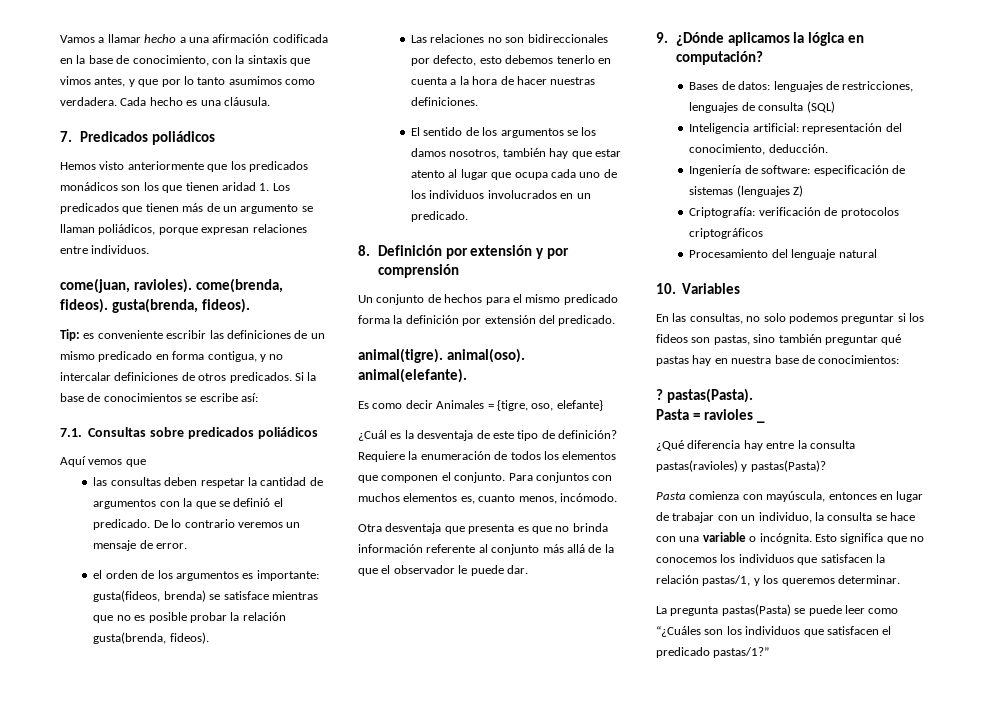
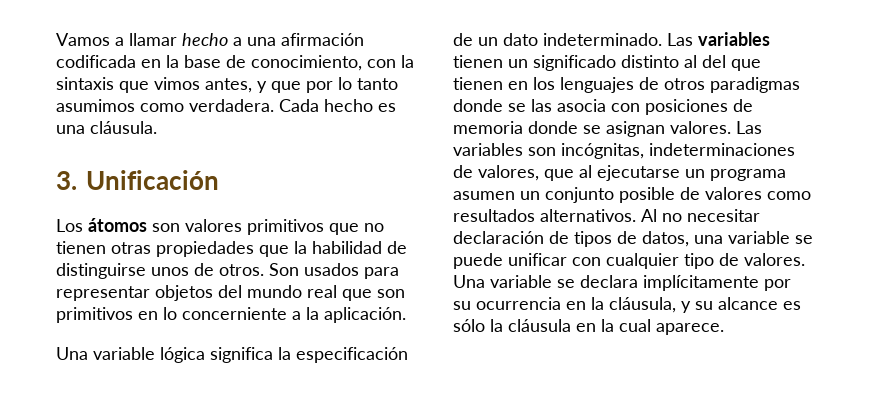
- 7. Predicados poliádicos
- Hemos visto anteriormente que los predicados monádicos son los que tienen aridad 1. Los predicados que tienen más de un argumento se llaman poliádicos, porque expresan relaciones entre individuos.
- come(juan, ravioles). come(brenda, fideos). gusta(brenda, fideos).
- Tip: es conveniente escribir las definiciones de un mismo predicado en forma contigua, y no intercalar definiciones de otros predicados. Si la base de conocimientos se escribe así:
- 7.1. Consultas sobre predicados poliádicos
- Aquí vemos que
- las consultas deben respetar la cantidad de argumentos con la que se definió el predicado. De lo contrario veremos un mensaje de error.
- el orden de los argumentos es importante: gusta(fideos, brenda) se satisface mientras que no es posible probar la relación gusta(brenda, fideos).
- Las relaciones no son bidireccionales por defecto, esto debemos tenerlo en cuenta a la hora de hacer nuestras definiciones.
- El sentido de los argumentos se los damos nosotros, también hay que estar atento al lugar que ocupa cada uno de los individuos involucrados en un predicado.
- 8. Definición por extensión y por comprensión
- Un conjunto de hechos para el mismo predicado forma la definición por extensión del predicado.
- animal(tigre). animal(oso). animal(elefante).
- Es como decir Animales = {tigre, oso, elefante}
- ¿Cuál es la desventaja de este tipo de definición? Requiere la enumeración de todos los elementos que componen el conjunto. Para conjuntos con muchos elementos es, cuanto menos, incómodo.
- Otra desventaja que presenta es que no brinda información referente al conjunto más allá de la que el observador le puede dar.
- 9. ¿Dónde aplicamos la lógica en computación?
- Bases de datos: lenguajes de restricciones, lenguajes de consulta (SQL)
- Inteligencia artificial: representación del conocimiento, deducción.
- Ingeniería de software: especificación de sistemas (lenguajes Z)
- Criptografía: verificación de protocolos criptográficos
- Procesamiento del lenguaje natural
- 10. Variables
- En las consultas, no solo podemos preguntar si los fideos son pastas, sino también preguntar qué pastas hay en nuestra base de conocimientos:
- ? pastas(Pasta).
- Pasta = ravioles _
- ¿Qué diferencia hay entre la consulta pastas(ravioles) y pastas(Pasta)?
- Pasta comienza con mayúscula, entonces en lugar de trabajar con un individuo, la consulta se hace con una variable o incógnita. Esto significa que no conocemos los individuos que satisfacen la relación pastas/1, y los queremos determinar.
- La pregunta pastas(Pasta) se puede leer como “¿Cuáles son los individuos que satisfacen el predicado pastas/1?”
+ 3. Unificación
+ Los átomos son valores primitivos que no tienen otras propiedades que la habilidad de distinguirse unos de otros. Son usados para representar objetos del mundo real que son primitivos en lo concerniente a la aplicación.
+ Una variable lógica significa la especificación de un dato indeterminado. Las variables tienen un significado distinto al del que tienen en los lenguajes de otros paradigmas donde se las asocia con posiciones de memoria donde se asignan valores. Las variables son incógnitas, indeterminaciones de valores, que al ejecutarse un programa asumen un conjunto posible de valores como resultados alternativos. Al no necesitar declaración de tipos de datos, una variable se puede unificar con cualquier tipo de valores. Una variable se declara implícitamente por su ocurrencia en la cláusula, y su alcance es sólo la cláusula en la cual aparece.

